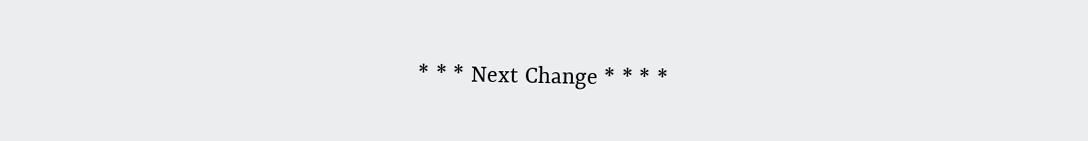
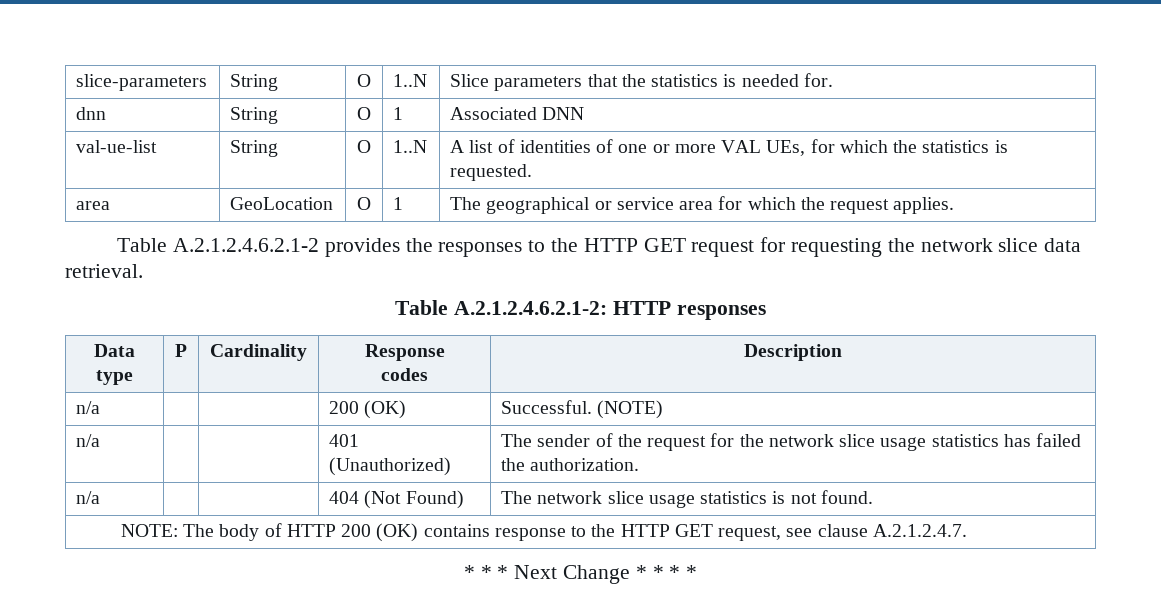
+ slice-parameters | String | O | 1..N | Slice parameters that the statistics is needed for.
+ dnn | String | O | 1 | Associated DNN
+ val-ue-list | String | O | 1..N | A list of identities of one or more VAL UEs, for which the statistics is requested.
+ area | GeoLocation | O | 1 | The geographical or service area for which the request applies.
+ Table A.2.1.2.4.6.2.1-2 provides the responses to the HTTP GET request for requesting the network slice data retrieval.
+ Table A.2.1.2.4.6.2.1-2: HTTP responses
+ Data type | P | Cardinality | Response
+ codes | Description
+ n/a | | | 200 (OK) | Successful. (NOTE)
+ n/a | | | 401 (Unauthorized) | The sender of the request for the network slice usage statistics has failed the authorization.
+ n/a | | | 404 (Not Found) | The network slice usage statistics is not found.
+ NOTE: The body of HTTP 200 (OK) contains response to the HTTP GET request, see clause A.2.1.2.4.7.

